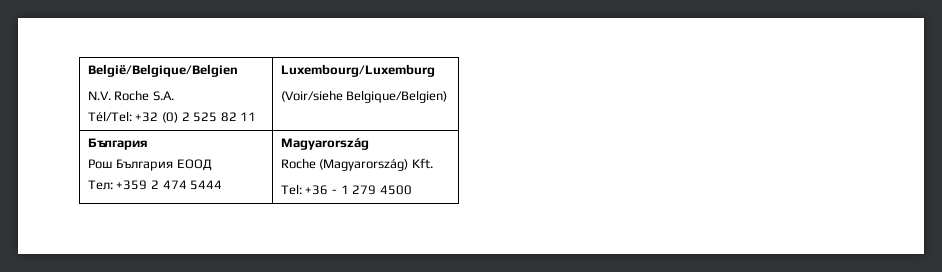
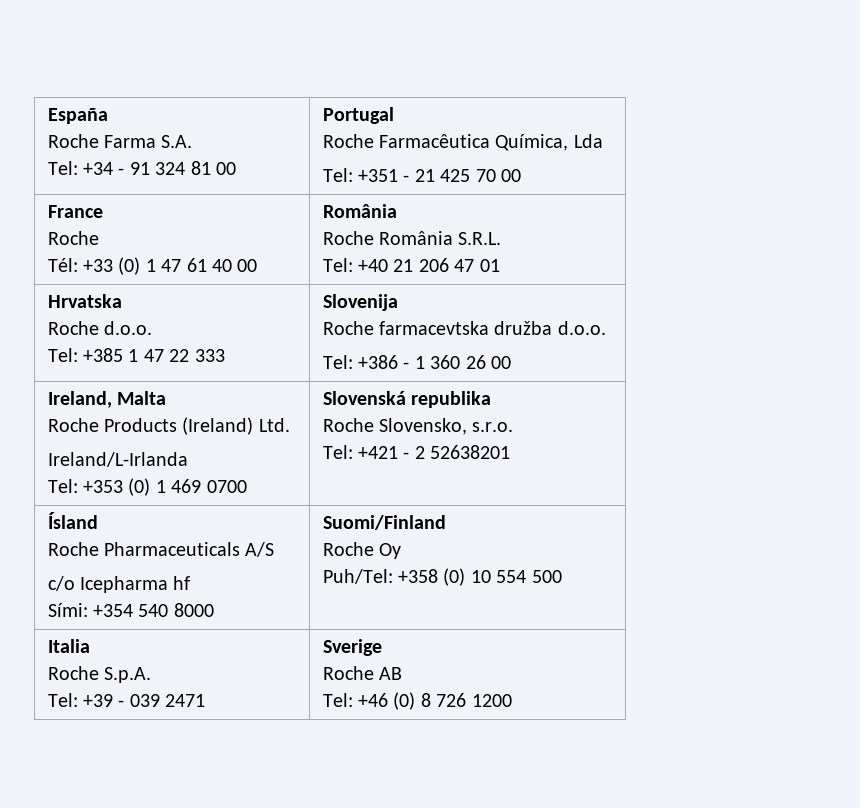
- België/Belgique/Belgien
- N.V. Roche S.A.
- Tél/Tel: +32 (0) 2 525 82 11 | Luxembourg/Luxemburg
- (Voir/siehe Belgique/Belgien)
- България
- Рош България ЕООД
- Тел: +359 2 474 5444 | Magyarország
- Roche (Magyarország) Kft.
- Tel: +36 - 1 279 4500
+ España
+ Roche Farma S.A.
+ Tel: +34 - 91 324 81 00 | Portugal
+ Roche Farmacêutica Química, Lda
+ Tel: +351 - 21 425 70 00
+ France
+ Roche
+ Tél: +33 (0) 1 47 61 40 00 | România
+ Roche România S.R.L.
+ Tel: +40 21 206 47 01
+ Hrvatska
+ Roche d.o.o.
+ Tel: +385 1 47 22 333 | Slovenija
+ Roche farmacevtska družba d.o.o.
+ Tel: +386 - 1 360 26 00
+ Ireland, Malta
+ Roche Products (Ireland) Ltd.
+ Ireland/L-Irlanda
+ Tel: +353 (0) 1 469 0700 | Slovenská republika
+ Roche Slovensko, s.r.o.
+ Tel: +421 - 2 52638201
+ Ísland
+ Roche Pharmaceuticals A/S
+ c/o Icepharma hf
+ Sími: +354 540 8000 | Suomi/Finland
+ Roche Oy
+ Puh/Tel: +358 (0) 10 554 500
+ Italia
+ Roche S.p.A.
+ Tel: +39 - 039 2471 | Sverige
+ Roche AB
+ Tel: +46 (0) 8 726 1200

